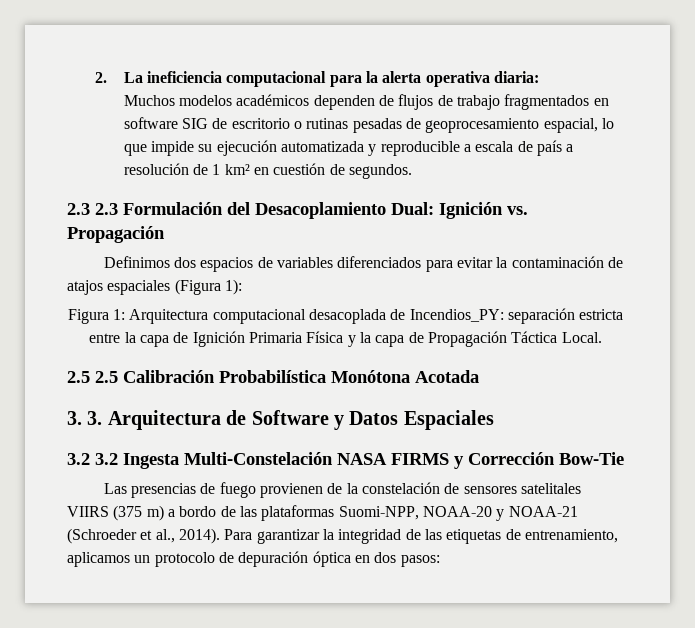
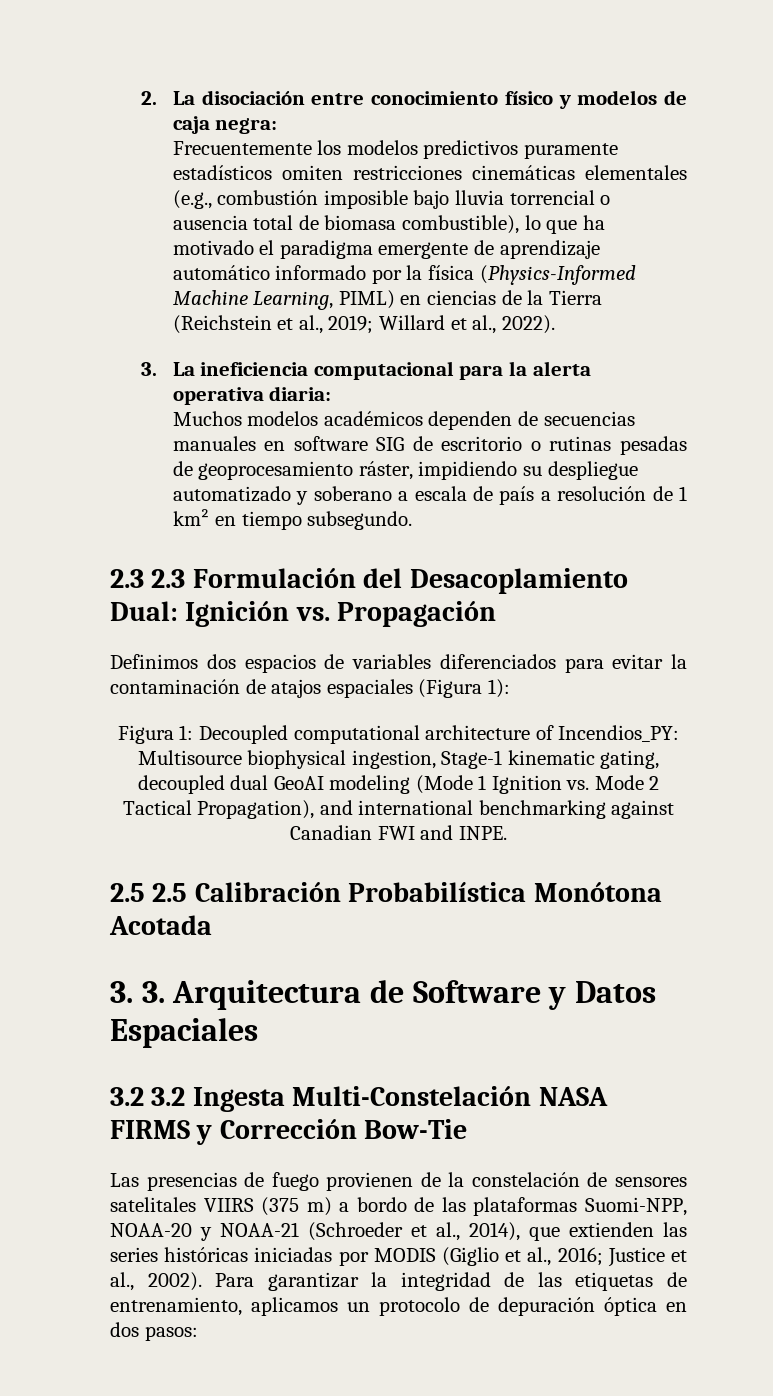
- 2. La ineficiencia computacional para la alerta operativa diaria:
+ 2. La disociación entre conocimiento físico y modelos de caja negra:
+ Frecuentemente los modelos predictivos puramente estadísticos omiten restricciones cinemáticas elementales (e.g., combustión imposible bajo lluvia torrencial o ausencia total de biomasa combustible), lo que ha motivado el paradigma emergente de aprendizaje automático informado por la física (Physics-Informed Machine Learning, PIML) en ciencias de la Tierra (Reichstein et al., 2019; Willard et al., 2022).
+ 3. La ineficiencia computacional para la alerta operativa diaria:
- Muchos modelos académicos dependen de flujos de trabajo fragmentados en software SIG de escritorio o rutinas pesadas de geoprocesamiento espacial, lo que impide su ejecución automatizada y reproducible a escala de país a resolución de 1 km² en cuestión de segundos.
+ Muchos modelos académicos dependen de secuencias manuales en software SIG de escritorio o rutinas pesadas de geoprocesamiento ráster, impidiendo su despliegue automatizado y soberano a escala de país a resolución de 1 km² en tiempo subsegundo.
- Figura 1: Arquitectura computacional desacoplada de Incendios_PY: separación estricta entre la capa de Ignición Primaria Física y la capa de Propagación Táctica Local.
+ Figura 1: Decoupled computational architecture of Incendios_PY: Multisource biophysical ingestion, Stage-1 kinematic gating, decoupled dual GeoAI modeling (Mode 1 Ignition vs. Mode 2 Tactical Propagation), and international benchmarking against Canadian FWI and INPE.
- Las presencias de fuego provienen de la constelación de sensores satelitales VIIRS (375 m) a bordo de las plataformas Suomi-NPP, NOAA-20 y NOAA-21 (Schroeder et al., 2014).
+ Las presencias de fuego provienen de la constelación de sensores satelitales VIIRS (375 m) a bordo de las plataformas Suomi-NPP, NOAA-20 y NOAA-21 (Schroeder et al., 2014), que extienden las series históricas iniciadas por MODIS (Giglio et al., 2016; Justice et al., 2002).

